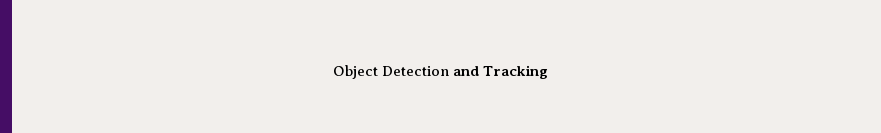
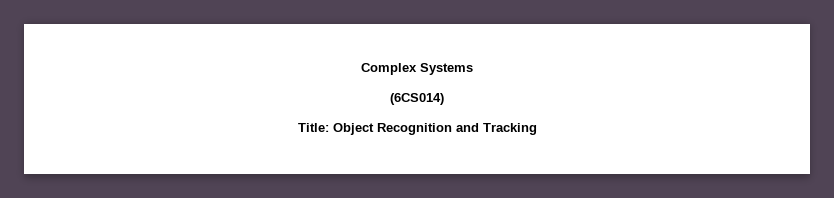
- Object Detection and Tracking
+ Complex Systems
+ (6CS014)
+ Title: Object Recognition and Tracking

